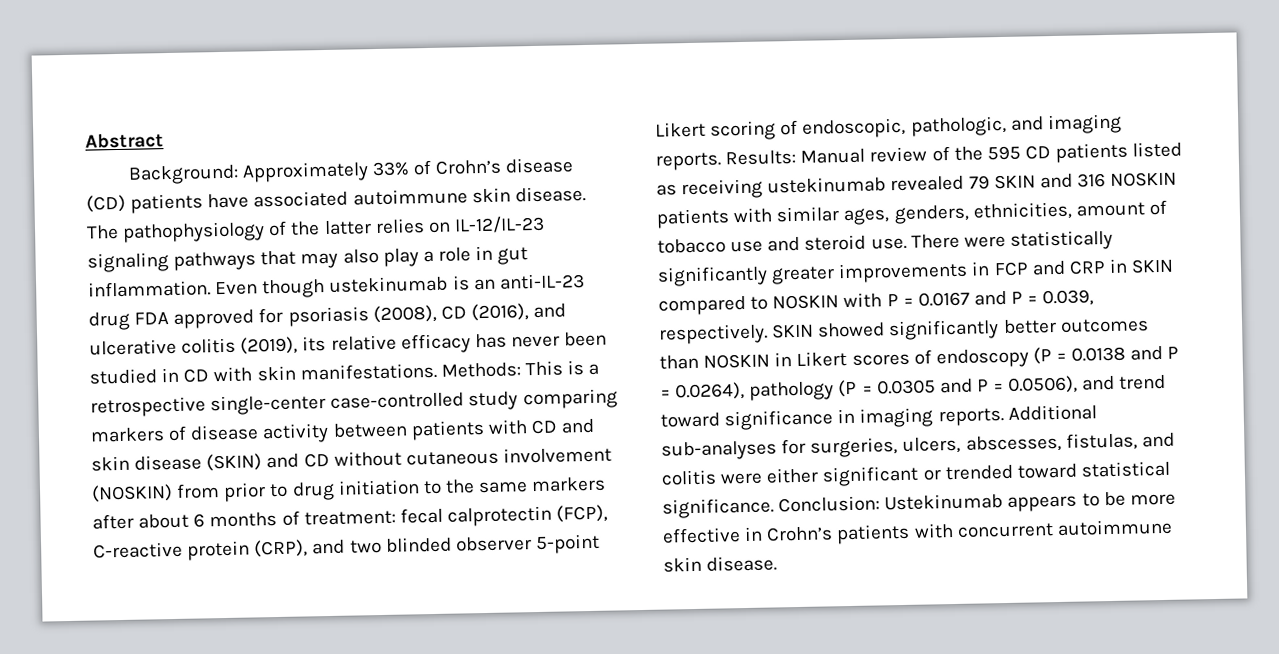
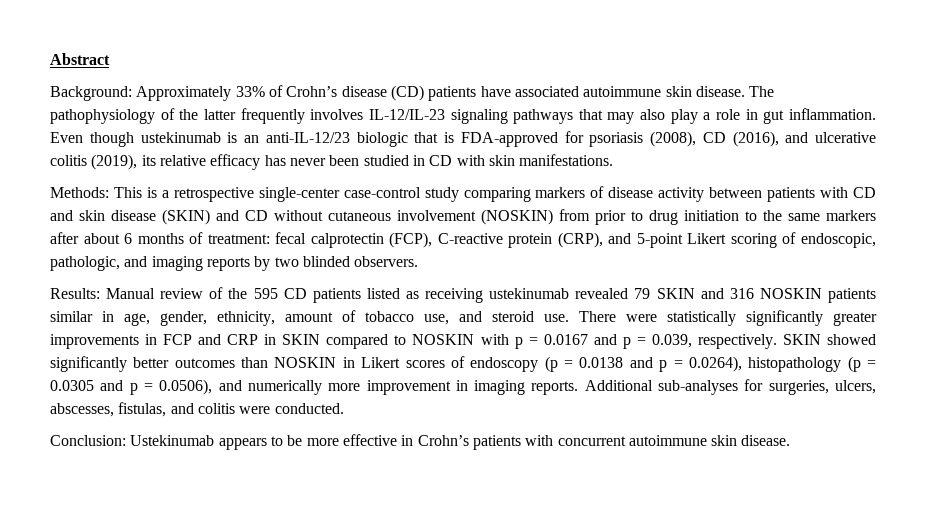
- The pathophysiology of the latter relies on IL-12/IL-23 signaling pathways that may also play a role in gut inflammation.
+ The pathophysiology of the latter frequently involves IL-12/IL-23 signaling pathways that may also play a role in gut inflammation.
- Even though ustekinumab is an anti-IL-23 drug FDA approved for psoriasis (2008), CD (2016), and ulcerative colitis (2019), its relative efficacy has never been studied in CD with skin manifestations. Methods:
+ Even though ustekinumab is an anti-IL-12/23 biologic that is FDA-approved for psoriasis (2008), CD (2016), and ulcerative colitis (2019), its relative efficacy has never been studied in CD with skin manifestations.
+ Methods:
- This is a retrospective single-center case-controlled study comparing markers of disease activity between patients with CD and skin disease (SKIN) and CD without cutaneous involvement (NOSKIN) from prior to drug initiation to the same markers after about 6 months of treatment:
+ This is a retrospective single-center case-control study comparing markers of disease activity between patients with CD and skin disease (SKIN) and CD without cutaneous involvement (NOSKIN) from prior to drug initiation to the same markers after about 6 months of treatment:
- fecal calprotectin (FCP), C-reactive protein (CRP), and two blinded observer 5-point Likert scoring of endoscopic, pathologic, and imaging reports. Results:
+ fecal calprotectin (FCP), C-reactive protein (CRP), and 5-point Likert scoring of endoscopic, pathologic, and imaging reports by two blinded observers.
+ Results:
- Manual review of the 595 CD patients listed as receiving ustekinumab revealed 79 SKIN and 316 NOSKIN patients with similar ages, genders, ethnicities, amount of tobacco use and steroid use.
+ Manual review of the 595 CD patients listed as receiving ustekinumab revealed 79 SKIN and 316 NOSKIN patients similar in age, gender, ethnicity, amount of tobacco use, and steroid use.
- There were statistically significantly greater improvements in FCP and CRP in SKIN compared to NOSKIN with P = 0.0167 and P = 0.039, respectively.
+ There were statistically significantly greater improvements in FCP and CRP in SKIN compared to NOSKIN with p = 0.0167 and p = 0.039, respectively.
- SKIN showed significantly better outcomes than NOSKIN in Likert scores of endoscopy (P = 0.0138 and P = 0.0264), pathology (P = 0.0305 and P = 0.0506), and trend toward significance in imaging reports.
+ SKIN showed significantly better outcomes than NOSKIN in Likert scores of endoscopy (p = 0.0138 and p = 0.0264), histopathology (p = 0.0305 and p = 0.0506), and numerically more improvement in imaging reports.
- Additional sub-analyses for surgeries, ulcers, abscesses, fistulas, and colitis were either significant or trended toward statistical significance. Conclusion: Ustekinumab appears to be more effective in Crohn’s patients with concurrent autoimmune skin disease.
+ Additional sub-analyses for surgeries, ulcers, abscesses, fistulas, and colitis were conducted.
+ Conclusion: Ustekinumab appears to be more effective in Crohn’s patients with concurrent autoimmune skin disease.

